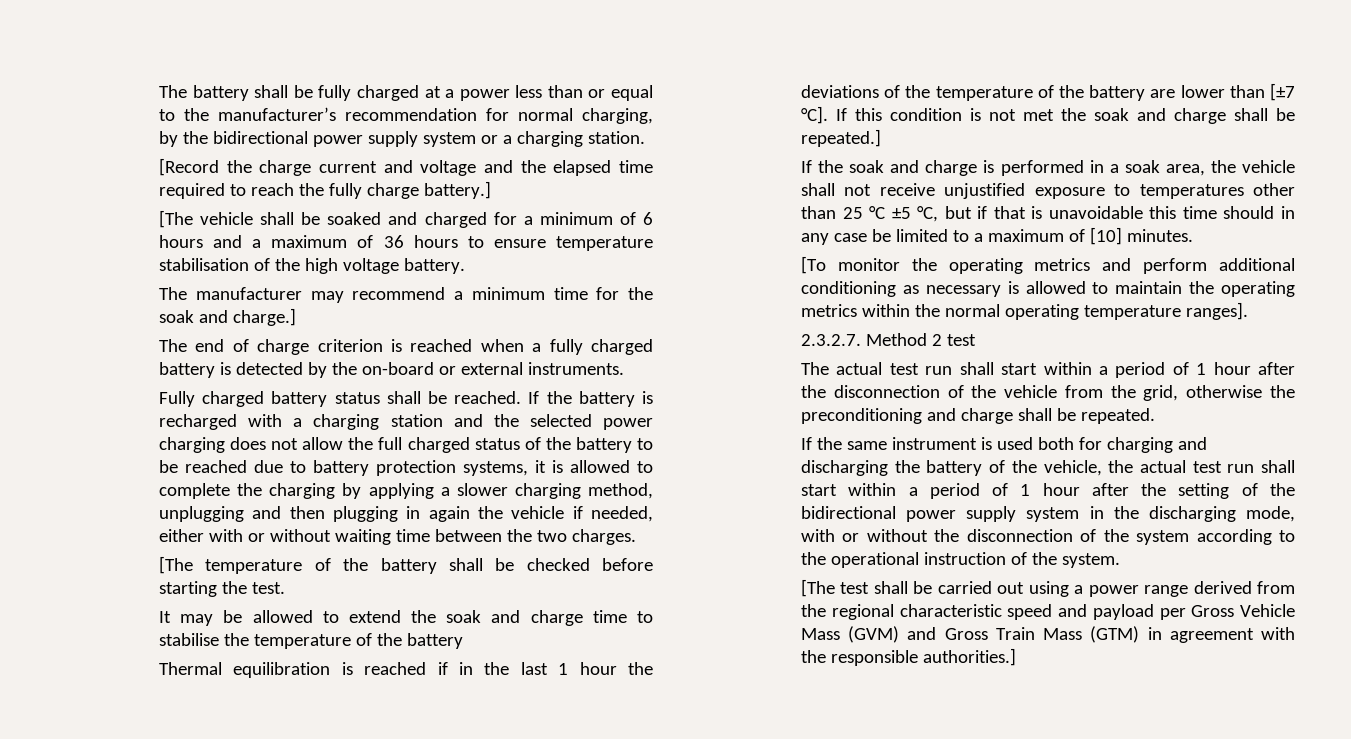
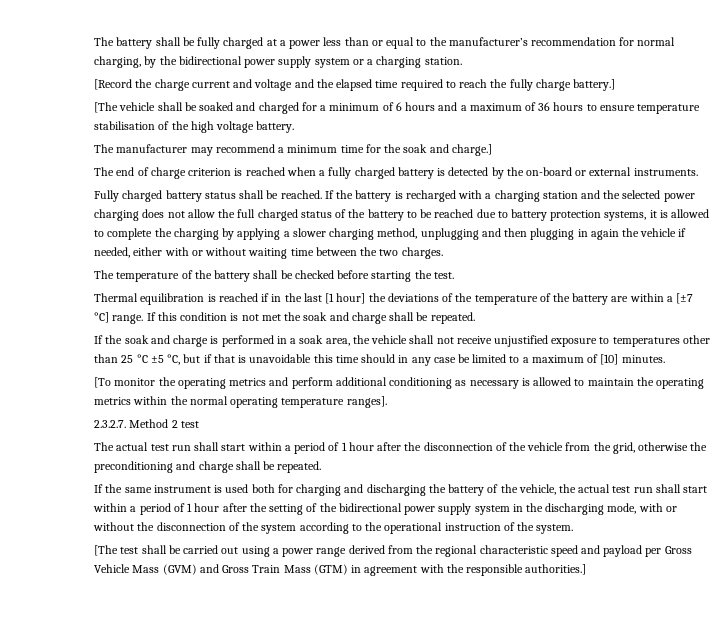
- [The temperature of the battery shall be checked before starting the test.
+ The temperature of the battery shall be checked before starting the test.
- It may be allowed to extend the soak and charge time to stabilise the temperature of the battery
- Thermal equilibration is reached if in the last 1 hour the deviations of the temperature of the battery are lower than [±7 °C].
+ Thermal equilibration is reached if in the last [1 hour] the deviations of the temperature of the battery are within a [±7 °C] range.
- If this condition is not met the soak and charge shall be repeated.]
+ If this condition is not met the soak and charge shall be repeated.

